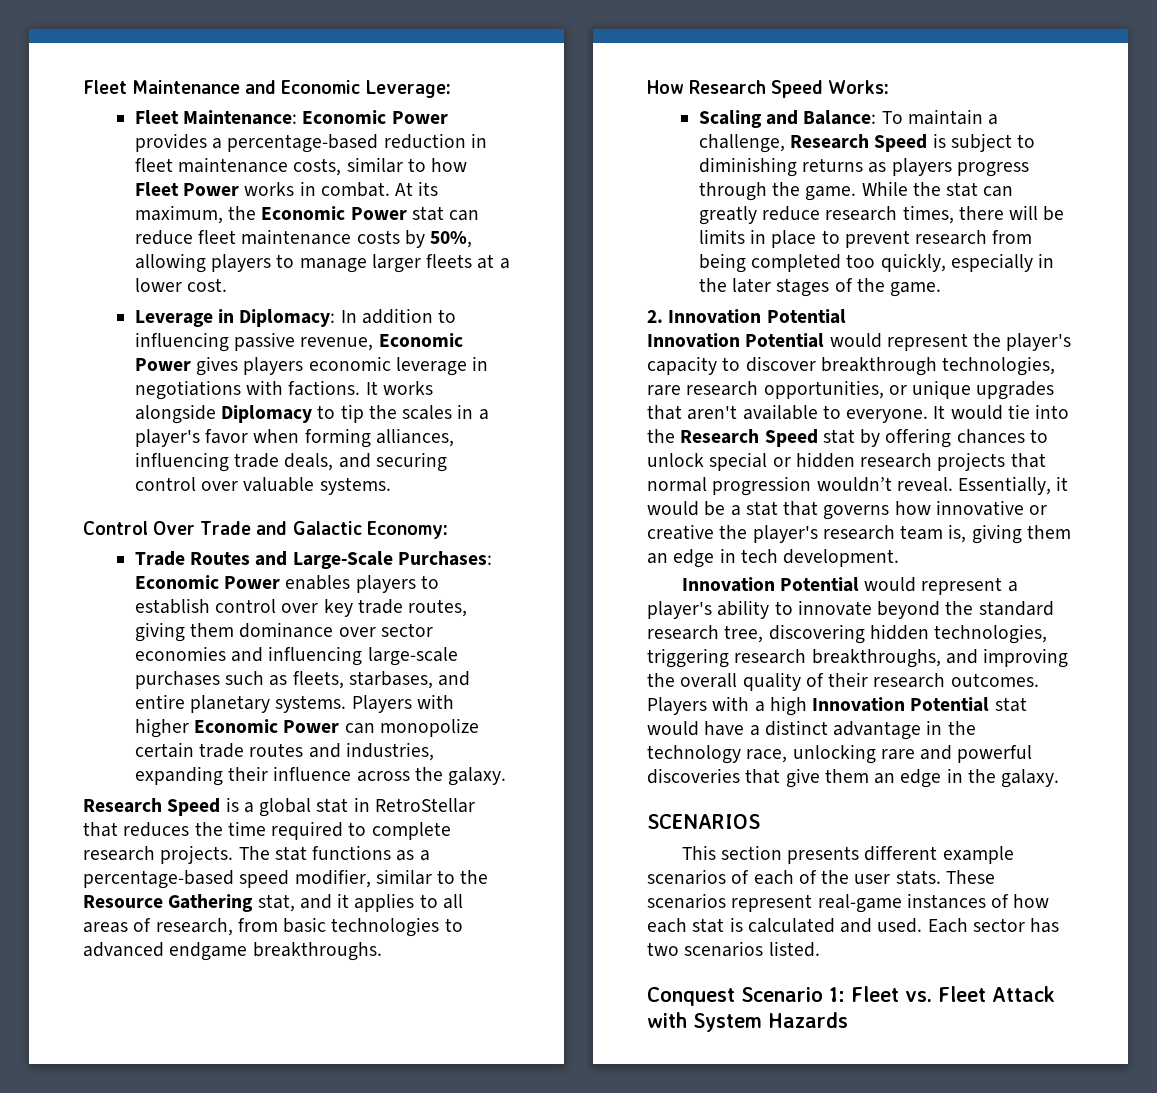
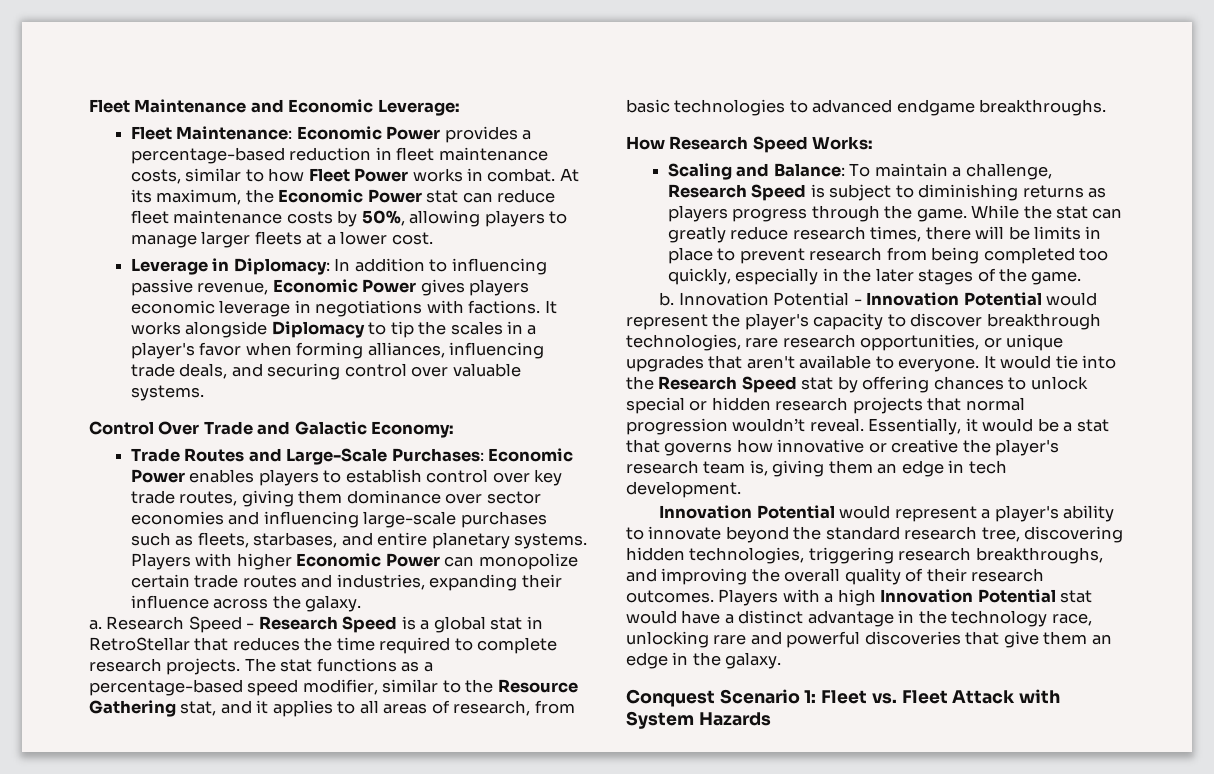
- Research Speed is a global stat in RetroStellar that reduces the time required to complete research projects.
+ a. Research Speed - Research Speed is a global stat in RetroStellar that reduces the time required to complete research projects.
- 2. Innovation Potential
- Innovation Potential would represent the player's capacity to discover breakthrough technologies, rare research opportunities, or unique upgrades that aren't available to everyone.
+ b. Innovation Potential - Innovation Potential would represent the player's capacity to discover breakthrough technologies, rare research opportunities, or unique upgrades that aren't available to everyone.
- SCENARIOS
- This section presents different example scenarios of each of the user stats. These scenarios represent real-game instances of how each stat is calculated and used. Each sector has two scenarios listed.

